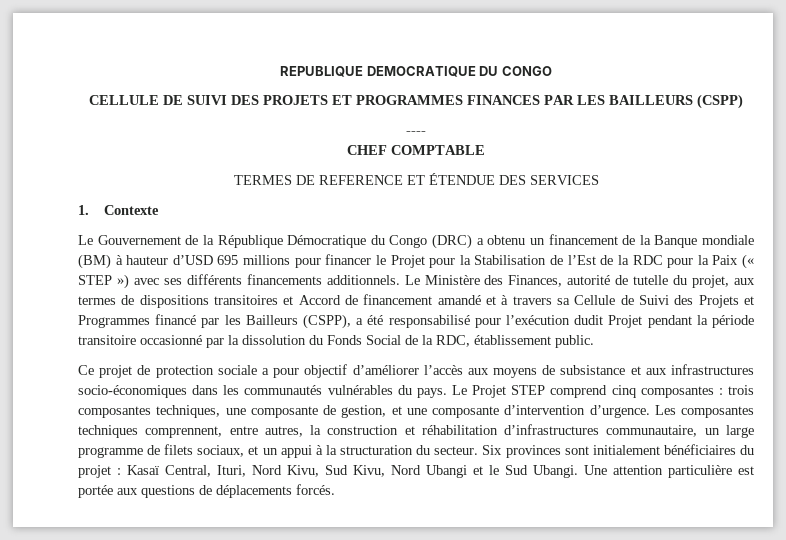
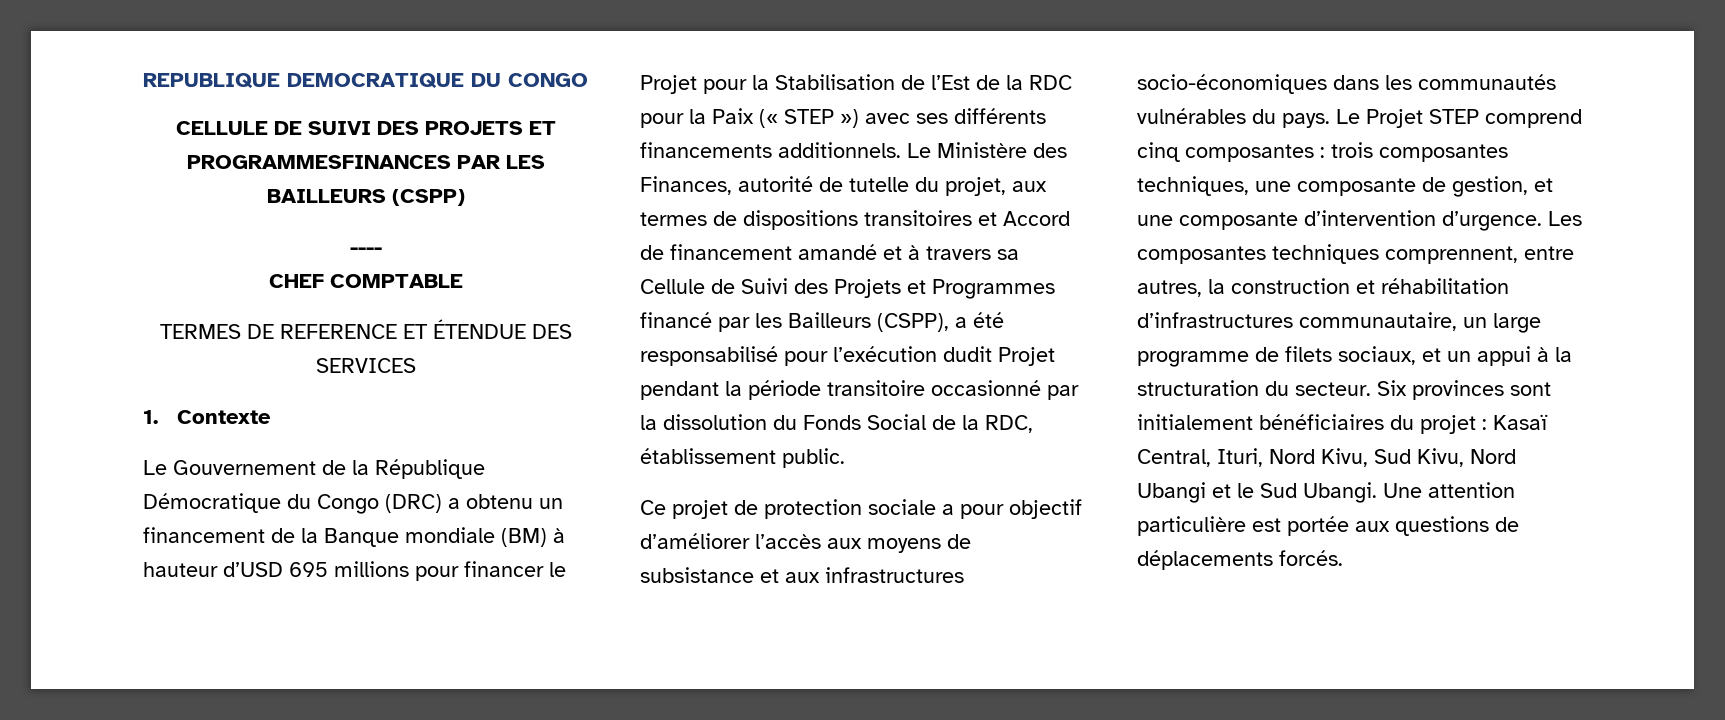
- CELLULE DE SUIVI DES PROJETS ET PROGRAMMES FINANCES PAR LES BAILLEURS (CSPP)
+ CELLULE DE SUIVI DES PROJETS ET PROGRAMMESFINANCES PAR LES BAILLEURS (CSPP)

